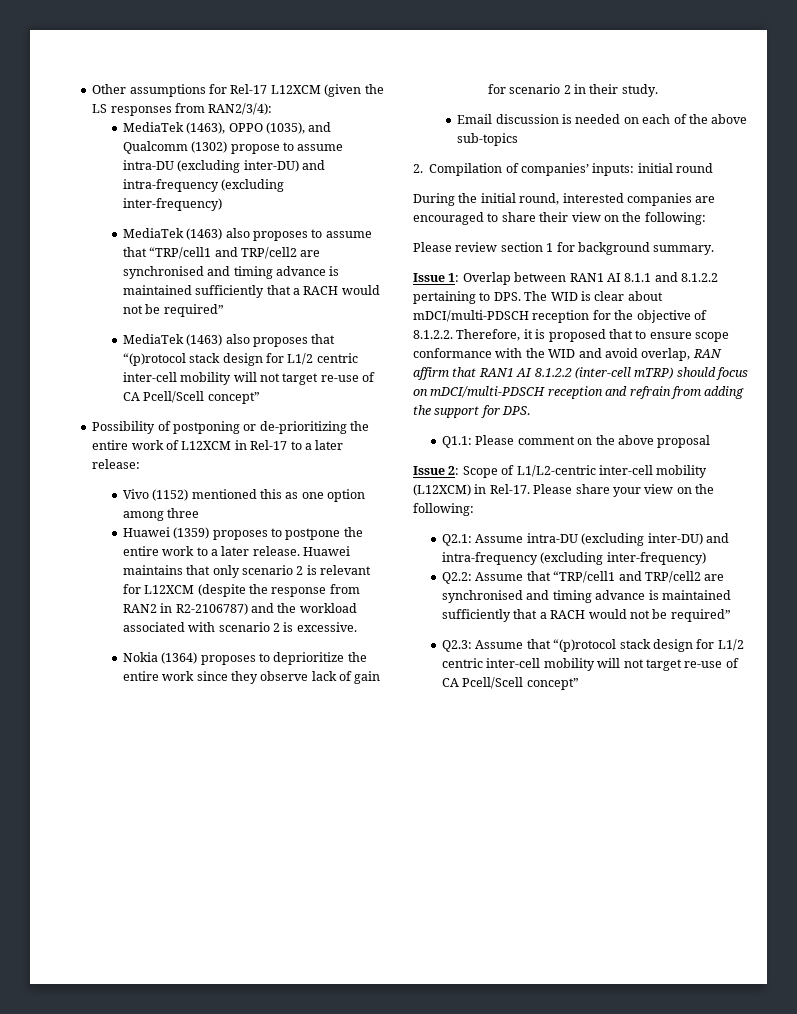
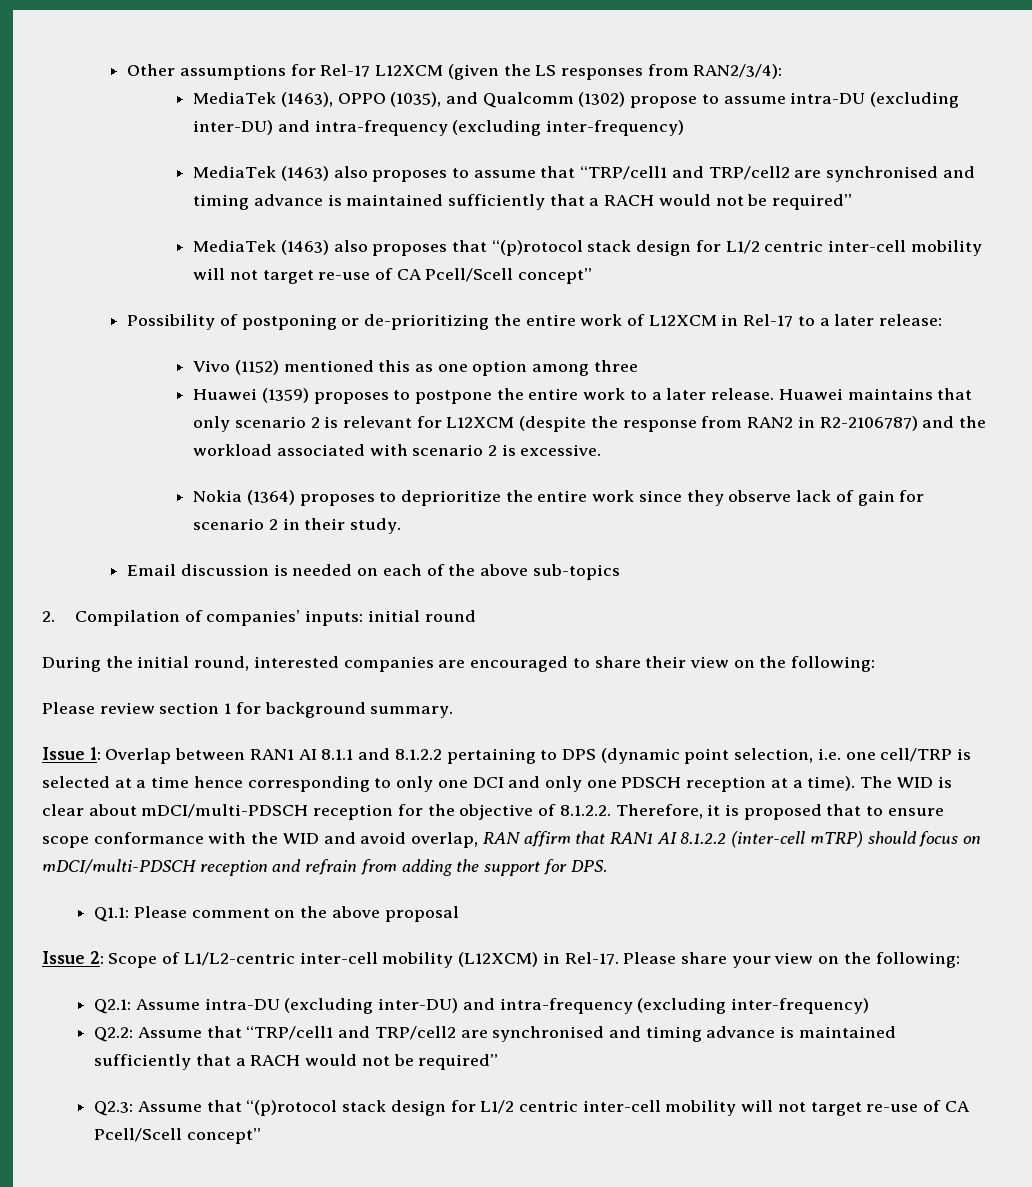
- Issue 1: Overlap between RAN1 AI 8.1.1 and 8.1.2.2 pertaining to DPS. The WID is clear about mDCI/multi-PDSCH reception for the objective of 8.1.2.2. Therefore, it is proposed that to ensure scope conformance with the WID and avoid overlap, RAN affirm that RAN1 AI 8.1.2.2 (inter-cell mTRP) should focus on mDCI/multi-PDSCH reception and refrain from adding the support for DPS.
+ Issue 1: Overlap between RAN1 AI 8.1.1 and 8.1.2.2 pertaining to DPS (dynamic point selection, i.e. one cell/TRP is selected at a time hence corresponding to only one DCI and only one PDSCH reception at a time). The WID is clear about mDCI/multi-PDSCH reception for the objective of 8.1.2.2. Therefore, it is proposed that to ensure scope conformance with the WID and avoid overlap, RAN affirm that RAN1 AI 8.1.2.2 (inter-cell mTRP) should focus on mDCI/multi-PDSCH reception and refrain from adding the support for DPS.

